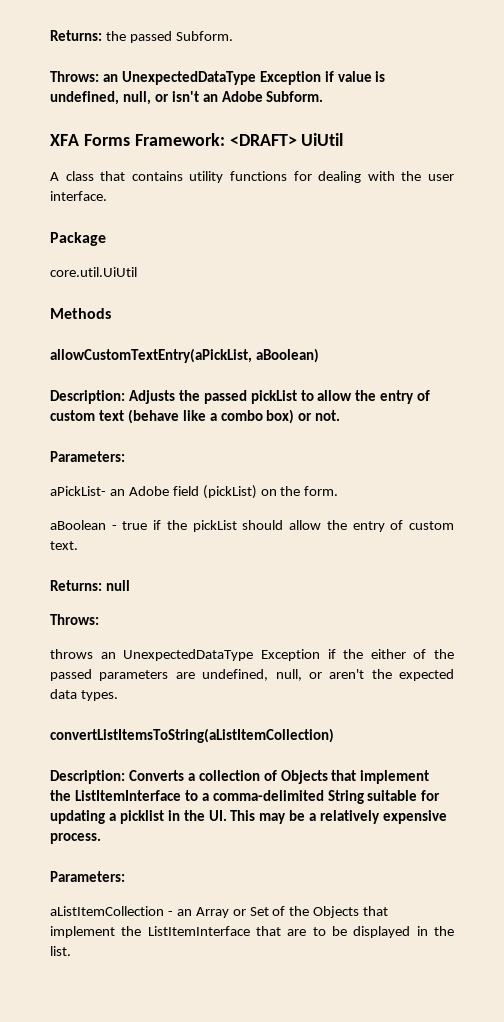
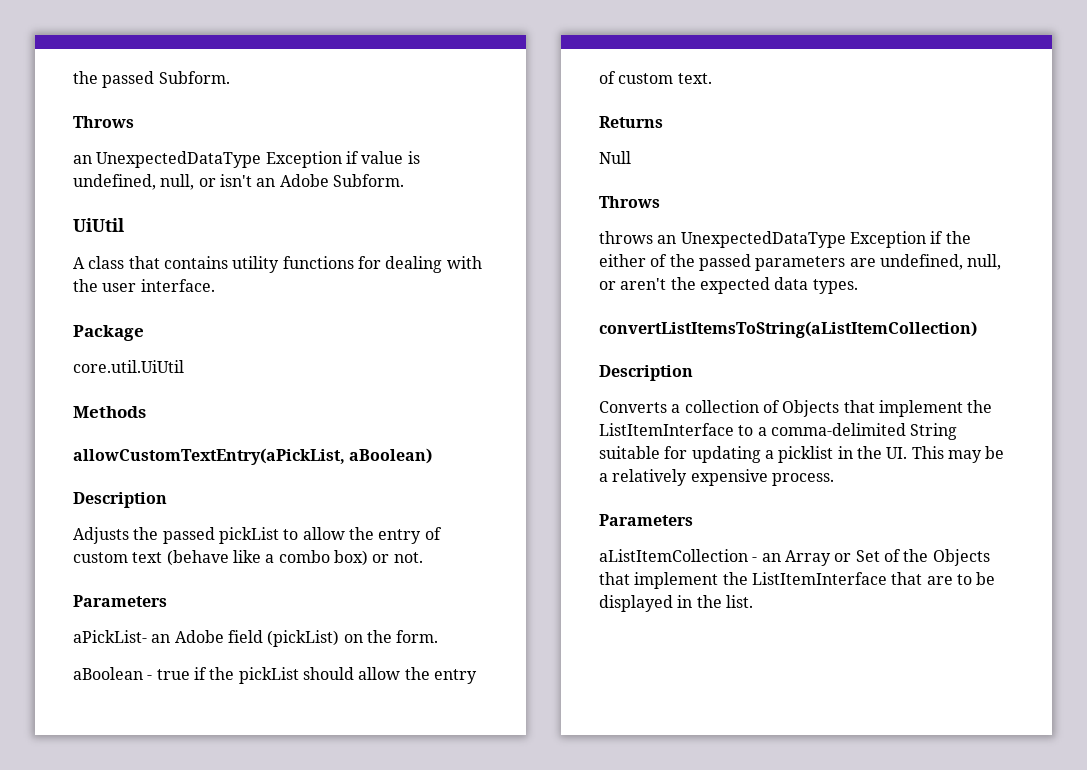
- Returns: the passed Subform.
- Throws: an UnexpectedDataType Exception if value is undefined, null, or isn't an Adobe Subform.
+ the passed Subform.
+ Throws
+ an UnexpectedDataType Exception if value is undefined, null, or isn't an Adobe Subform.
- XFA Forms Framework: <DRAFT> UiUtil
+ UiUtil
  allowCustomTextEntry(aPickList, aBoolean)
- Description: Adjusts the passed pickList to allow the entry of custom text (behave like a combo box) or not.
- Parameters:
+ Description
+ Adjusts the passed pickList to allow the entry of custom text (behave like a combo box) or not.
+ Parameters
- Returns: null
- Throws:
+ Returns
+ Null
+ Throws
  convertListItemsToString(aListItemCollection)
- Description: Converts a collection of Objects that implement the ListItemInterface to a comma-delimited String suitable for updating a picklist in the UI. This may be a relatively expensive process.
- Parameters:
+ Description
+ Converts a collection of Objects that implement the ListItemInterface to a comma-delimited String suitable for updating a picklist in the UI. This may be a relatively expensive process.
+ Parameters

